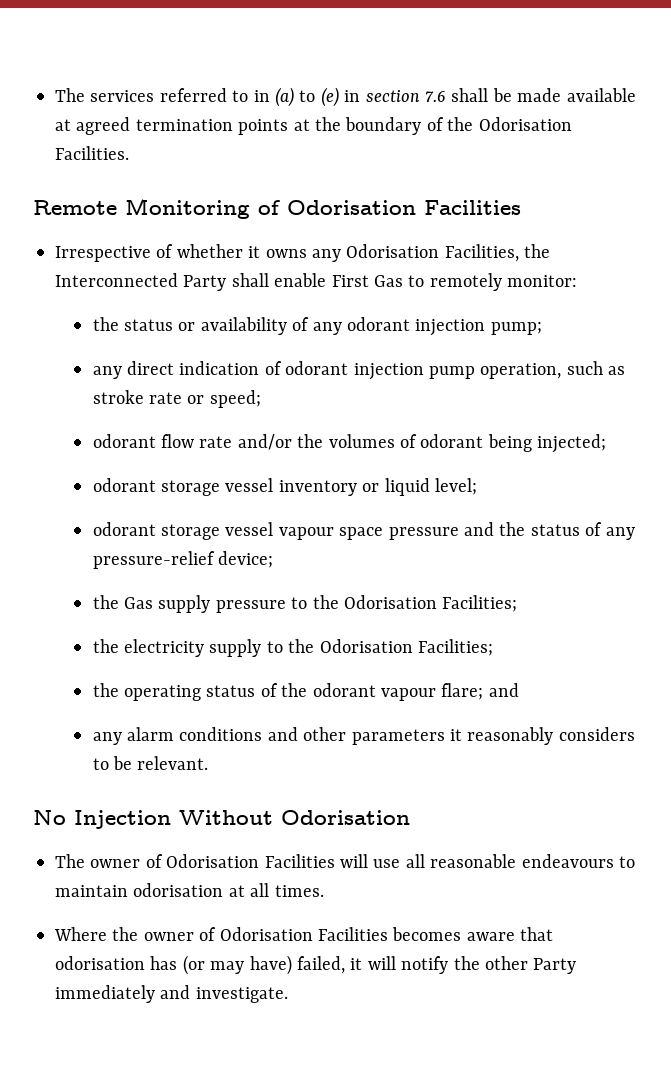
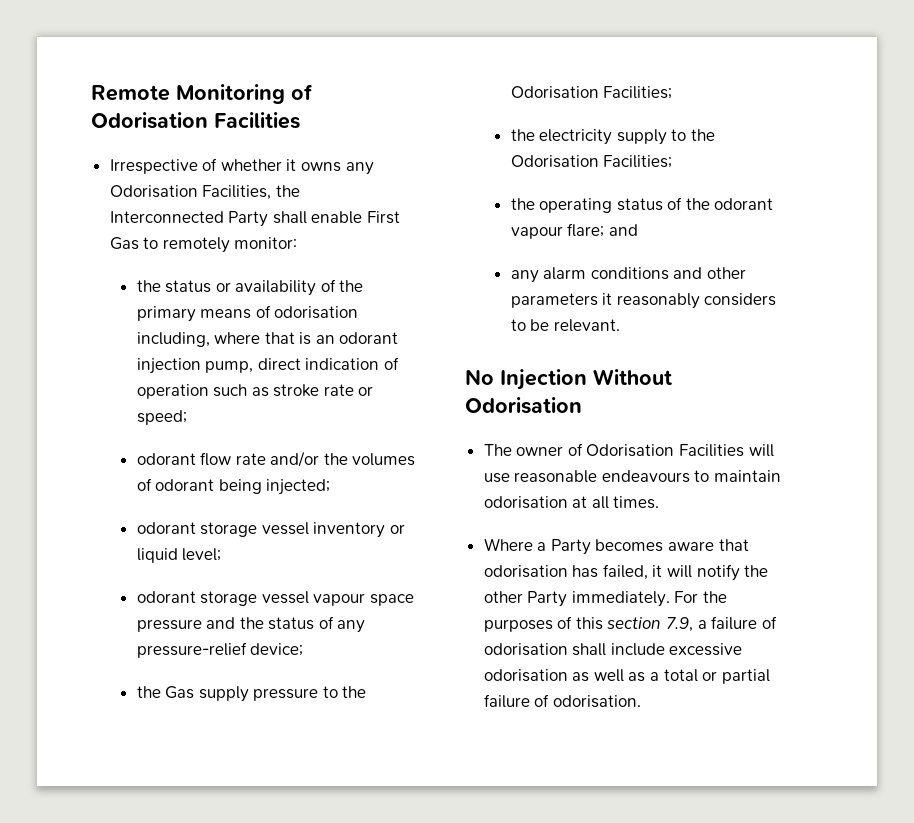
- The services referred to in (a) to (e) in section 7.6 shall be made available at agreed termination points at the boundary of the Odorisation Facilities.
- the status or availability of any odorant injection pump;
- any direct indication of odorant injection pump operation, such as stroke rate or speed;
+ the status or availability of the primary means of odorisation including, where that is an odorant injection pump, direct indication of operation such as stroke rate or speed;
- The owner of Odorisation Facilities will use all reasonable endeavours to maintain odorisation at all times.
+ The owner of Odorisation Facilities will use reasonable endeavours to maintain odorisation at all times.
- Where the owner of Odorisation Facilities becomes aware that odorisation has (or may have) failed, it will notify the other Party immediately and investigate.
+ Where a Party becomes aware that odorisation has failed, it will notify the other Party immediately. For the purposes of this section 7.9, a failure of odorisation shall include excessive odorisation as well as a total or partial failure of odorisation.

